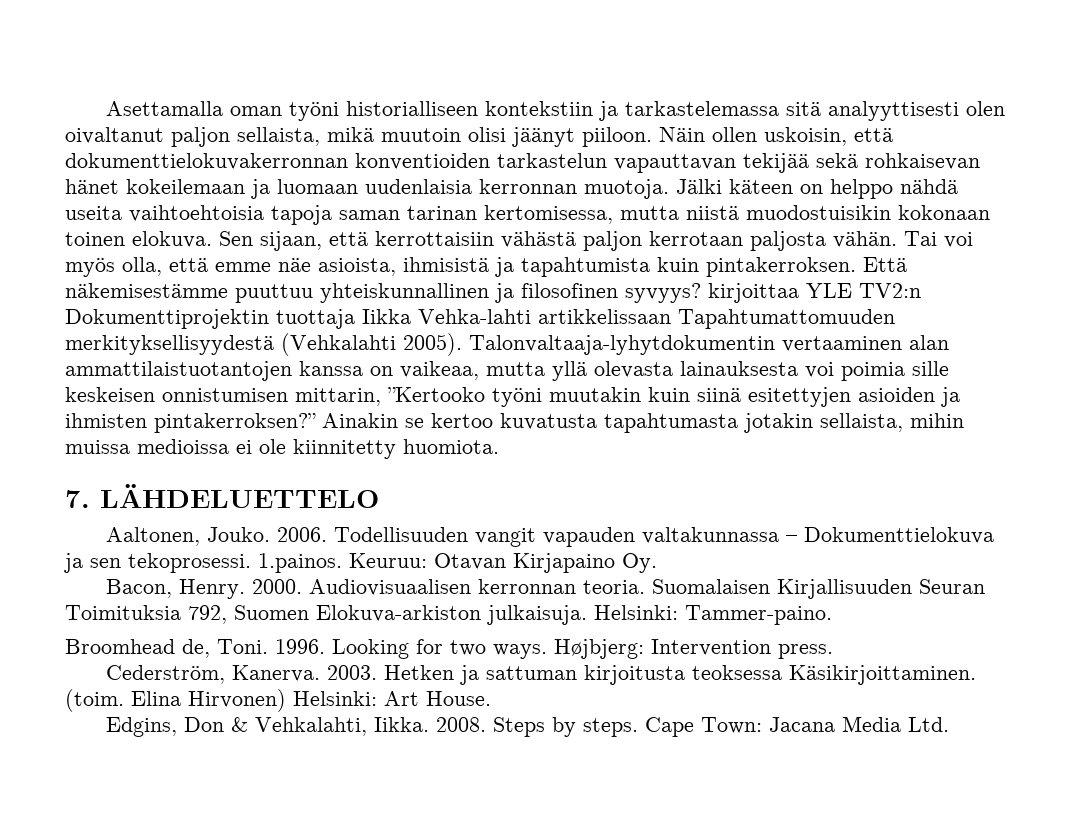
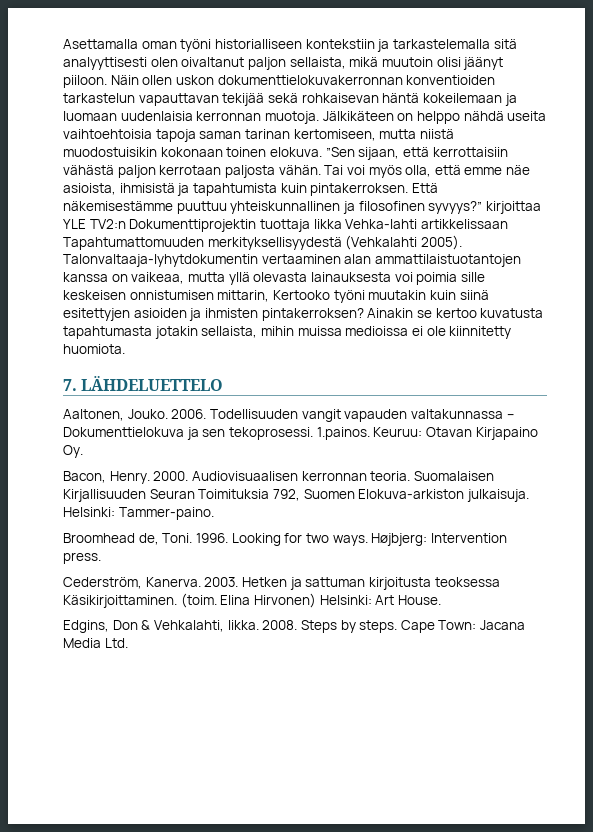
- Asettamalla oman työni historialliseen kontekstiin ja tarkastelemassa sitä analyyttisesti olen oivaltanut paljon sellaista, mikä muutoin olisi jäänyt piiloon.
+ Asettamalla oman työni historialliseen kontekstiin ja tarkastelemalla sitä analyyttisesti olen oivaltanut paljon sellaista, mikä muutoin olisi jäänyt piiloon.
- Näin ollen uskoisin, että dokumenttielokuvakerronnan konventioiden tarkastelun vapauttavan tekijää sekä rohkaisevan hänet kokeilemaan ja luomaan uudenlaisia kerronnan muotoja.
+ Näin ollen uskon dokumenttielokuvakerronnan konventioiden tarkastelun vapauttavan tekijää sekä rohkaisevan häntä kokeilemaan ja luomaan uudenlaisia kerronnan muotoja.
- Jälki käteen on helppo nähdä useita vaihtoehtoisia tapoja saman tarinan kertomisessa, mutta niistä muodostuisikin kokonaan toinen elokuva. Sen sijaan, että kerrottaisiin vähästä paljon kerrotaan paljosta vähän.
+ Jälkikäteen on helppo nähdä useita vaihtoehtoisia tapoja saman tarinan kertomiseen, mutta niistä muodostuisikin kokonaan toinen elokuva. ”Sen sijaan, että kerrottaisiin vähästä paljon kerrotaan paljosta vähän.
- Että näkemisestämme puuttuu yhteiskunnallinen ja filosofinen syvyys? kirjoittaa YLE TV2:n Dokumenttiprojektin tuottaja Iikka Vehka-lahti artikkelissaan Tapahtumattomuuden merkityksellisyydestä (Vehkalahti 2005).
+ Että näkemisestämme puuttuu yhteiskunnallinen ja filosofinen syvyys?” kirjoittaa YLE TV2:n Dokumenttiprojektin tuottaja Iikka Vehka-lahti artikkelissaan Tapahtumattomuuden merkityksellisyydestä (Vehkalahti 2005).
- Talonvaltaaja-lyhytdokumentin vertaaminen alan ammattilaistuotantojen kanssa on vaikeaa, mutta yllä olevasta lainauksesta voi poimia sille keskeisen onnistumisen mittarin, ”Kertooko työni muutakin kuin siinä esitettyjen asioiden ja ihmisten pintakerroksen?”
+ Talonvaltaaja-lyhytdokumentin vertaaminen alan ammattilaistuotantojen kanssa on vaikeaa, mutta yllä olevasta lainauksesta voi poimia sille keskeisen onnistumisen mittarin, Kertooko työni muutakin kuin siinä esitettyjen asioiden ja ihmisten pintakerroksen?

